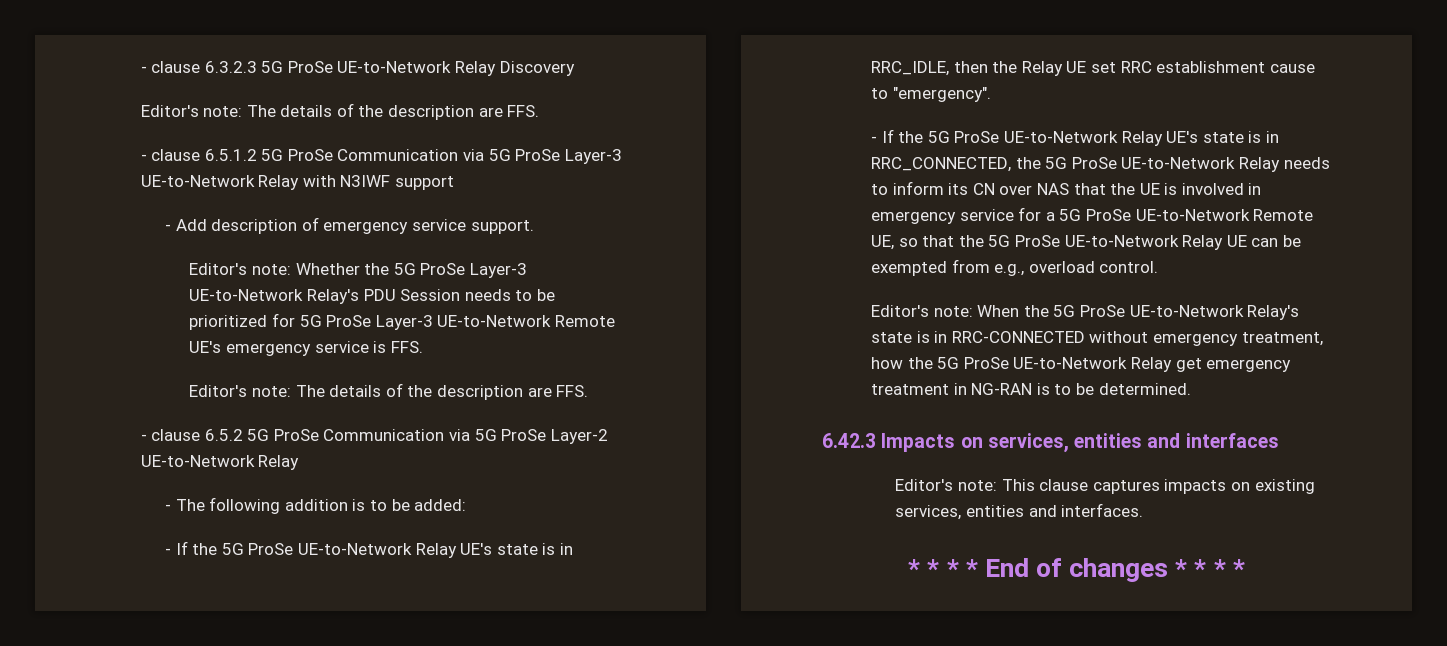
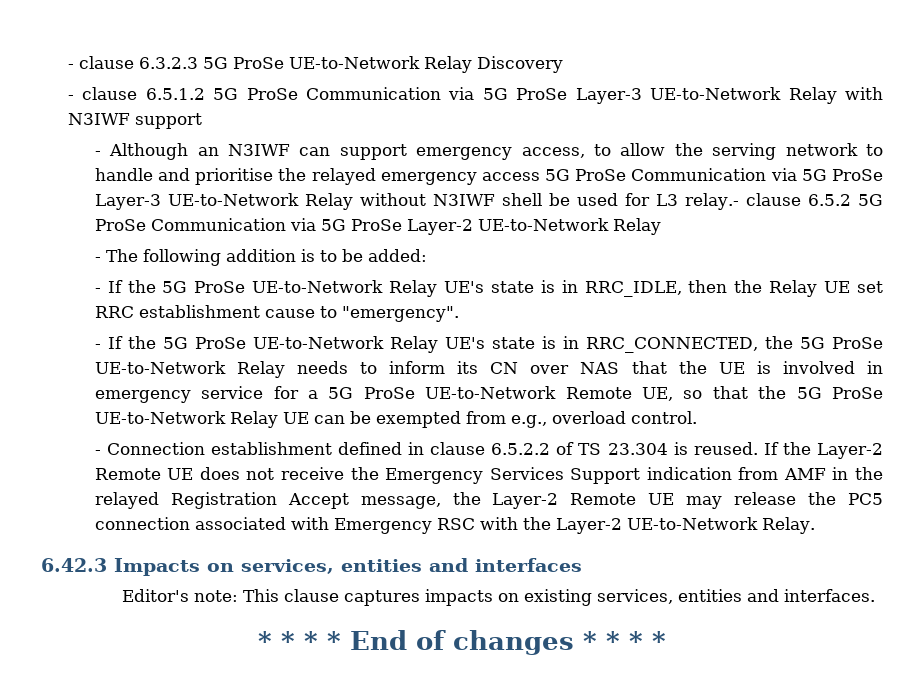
  - clause 6.3.2.3 5G ProSe UE-to-Network Relay Discovery
- Editor's note: The details of the description are FFS.
- - Add description of emergency service support.
- Editor's note: Whether the 5G ProSe Layer-3 UE-to-Network Relay's PDU Session needs to be prioritized for 5G ProSe Layer-3 UE-to-Network Remote UE's emergency service is FFS.
- Editor's note: The details of the description are FFS.
- - clause 6.5.2 5G ProSe Communication via 5G ProSe Layer-2 UE-to-Network Relay
+ - Although an N3IWF can support emergency access, to allow the serving network to handle and prioritise the relayed emergency access 5G ProSe Communication via 5G ProSe Layer-3 UE-to-Network Relay without N3IWF shell be used for L3 relay.- clause 6.5.2 5G ProSe Communication via 5G ProSe Layer-2 UE-to-Network Relay
- Editor's note: When the 5G ProSe UE-to-Network Relay's state is in RRC-CONNECTED without emergency treatment, how the 5G ProSe UE-to-Network Relay get emergency treatment in NG-RAN is to be determined.
+ - Connection establishment defined in clause 6.5.2.2 of TS 23.304 is reused. If the Layer-2 Remote UE does not receive the Emergency Services Support indication from AMF in the relayed Registration Accept message, the Layer-2 Remote UE may release the PC5 connection associated with Emergency RSC with the Layer-2 UE-to-Network Relay.

